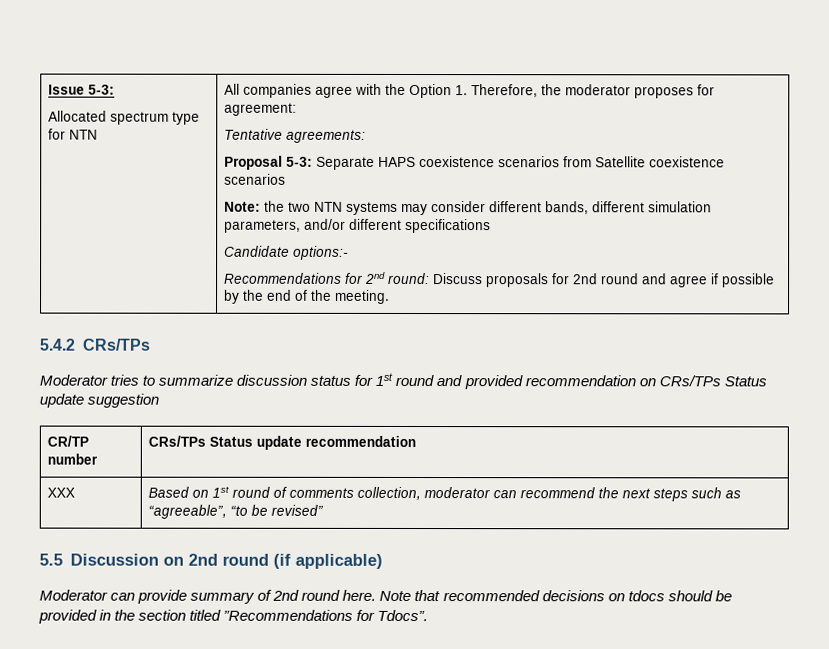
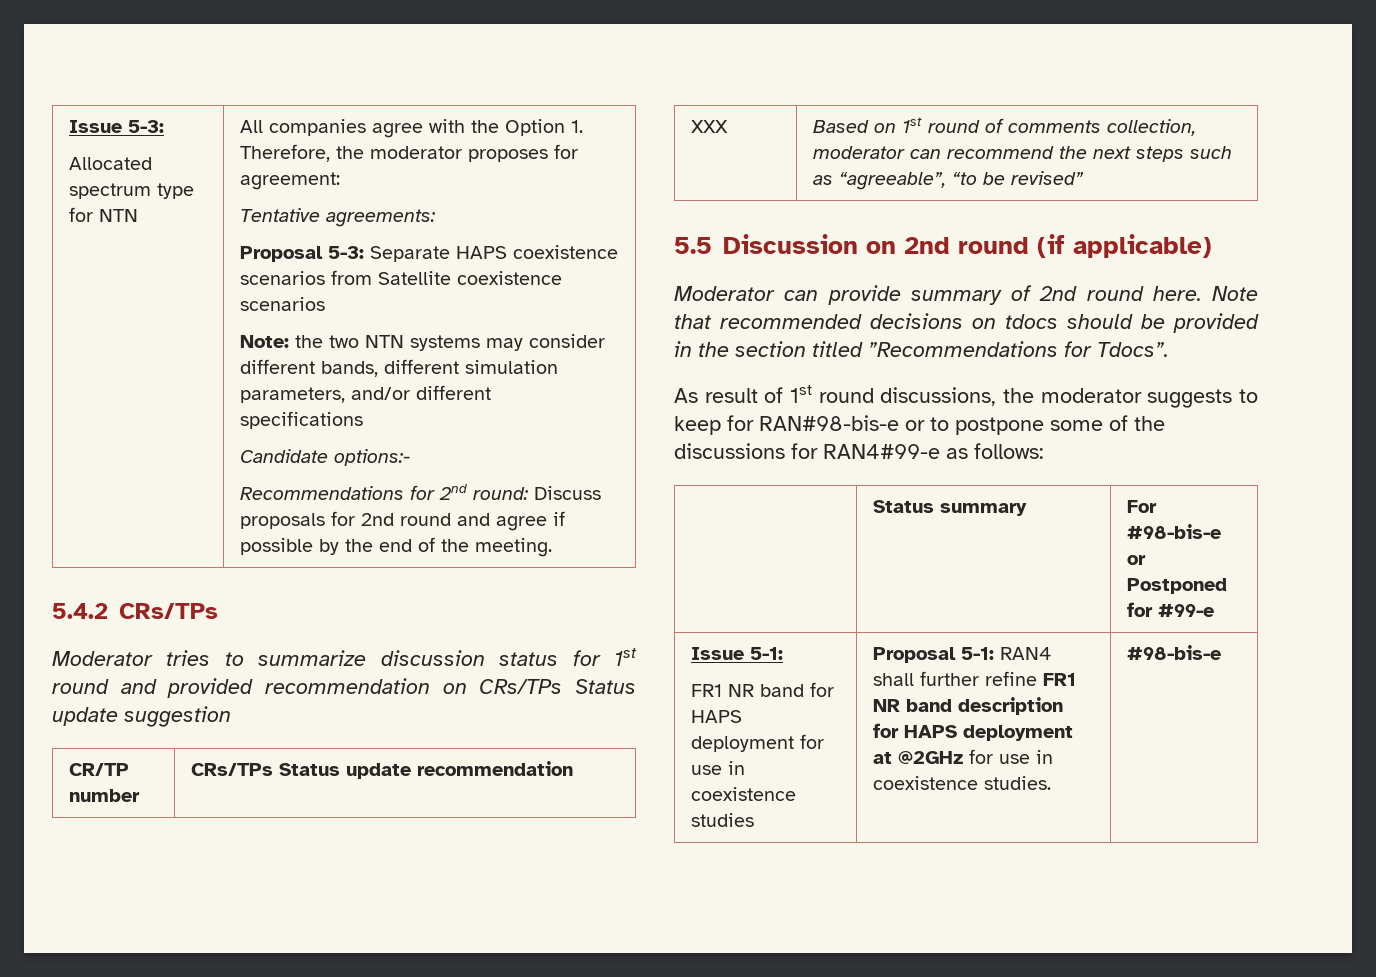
+ As result of 1st round discussions, the moderator suggests to keep for RAN#98-bis-e or to postpone some of the discussions for RAN4#99-e as follows:
+ | Status summary | For #98-bis-e or Postponed for #99-e
+ Issue 5-1:
+ FR1 NR band for HAPS deployment for use in coexistence studies | Proposal 5-1: RAN4 shall further refine FR1 NR band description for HAPS deployment at @2GHz for use in coexistence studies. | #98-bis-e

